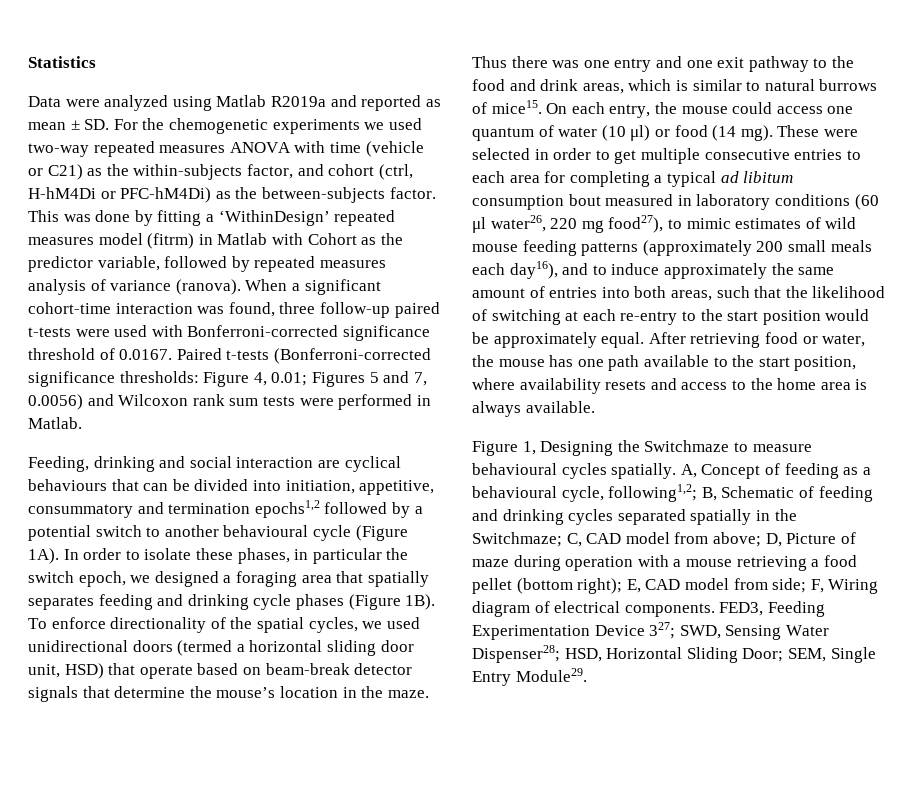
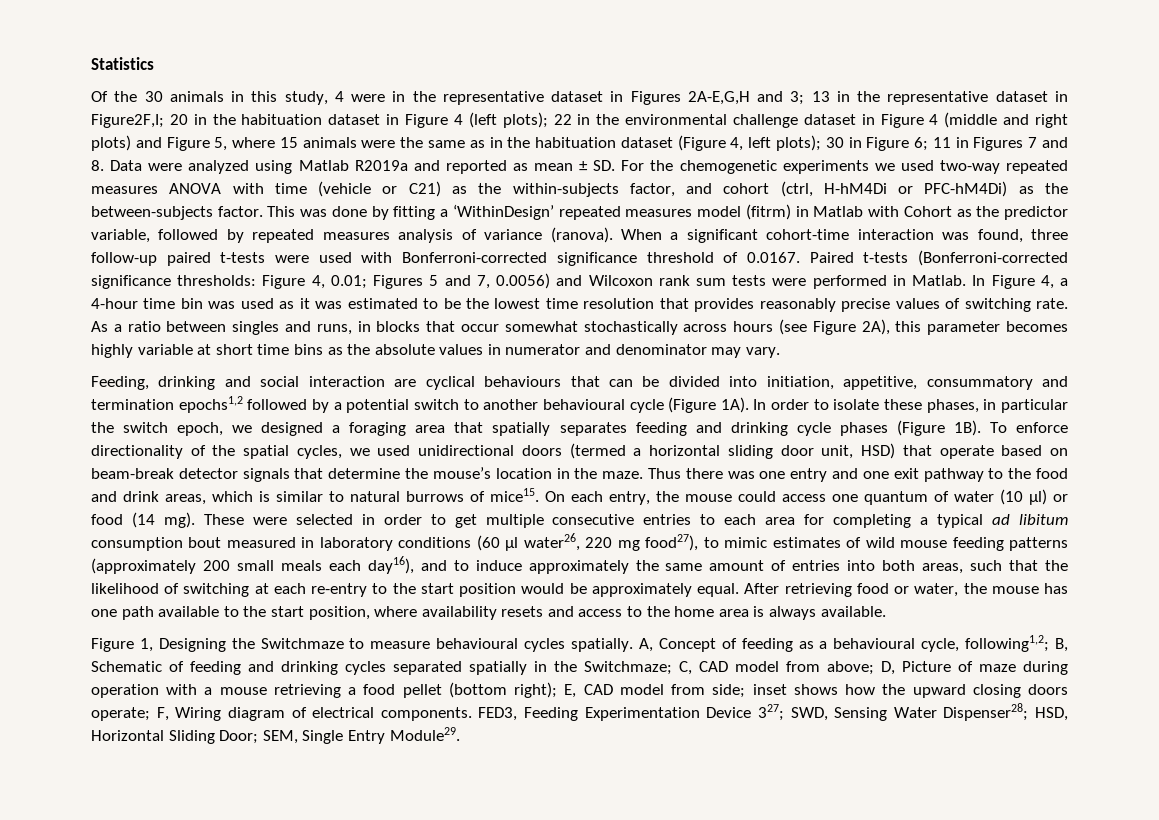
- Data were analyzed using Matlab R2019a and reported as mean ± SD. For the chemogenetic experiments we used two-way repeated measures ANOVA with time (vehicle or C21) as the within-subjects factor, and cohort (ctrl, H-hM4Di or PFC-hM4Di) as the between-subjects factor.
+ Of the 30 animals in this study, 4 were in the representative dataset in Figures 2A-E,G,H and 3; 13 in the representative dataset in Figure2F,I; 20 in the habituation dataset in Figure 4 (left plots); 22 in the environmental challenge dataset in Figure 4 (middle and right plots) and Figure 5, where 15 animals were the same as in the habituation dataset (Figure 4, left plots); 30 in Figure 6; 11 in Figures 7 and 8. Data were analyzed using Matlab R2019a and reported as mean ± SD. For the chemogenetic experiments we used two-way repeated measures ANOVA with time (vehicle or C21) as the within-subjects factor, and cohort (ctrl, H-hM4Di or PFC-hM4Di) as the between-subjects factor.
+ In Figure 4, a 4-hour time bin was used as it was estimated to be the lowest time resolution that provides reasonably precise values of switching rate. As a ratio between singles and runs, in blocks that occur somewhat stochastically across hours (see Figure 2A), this parameter becomes highly variable at short time bins as the absolute values in numerator and denominator may vary.
- A, Concept of feeding as a behavioural cycle, following1,2; B, Schematic of feeding and drinking cycles separated spatially in the Switchmaze; C, CAD model from above; D, Picture of maze during operation with a mouse retrieving a food pellet (bottom right); E, CAD model from side; F, Wiring diagram of electrical components.
+ A, Concept of feeding as a behavioural cycle, following1,2; B, Schematic of feeding and drinking cycles separated spatially in the Switchmaze; C, CAD model from above; D, Picture of maze during operation with a mouse retrieving a food pellet (bottom right); E, CAD model from side; inset shows how the upward closing doors operate; F, Wiring diagram of electrical components.

